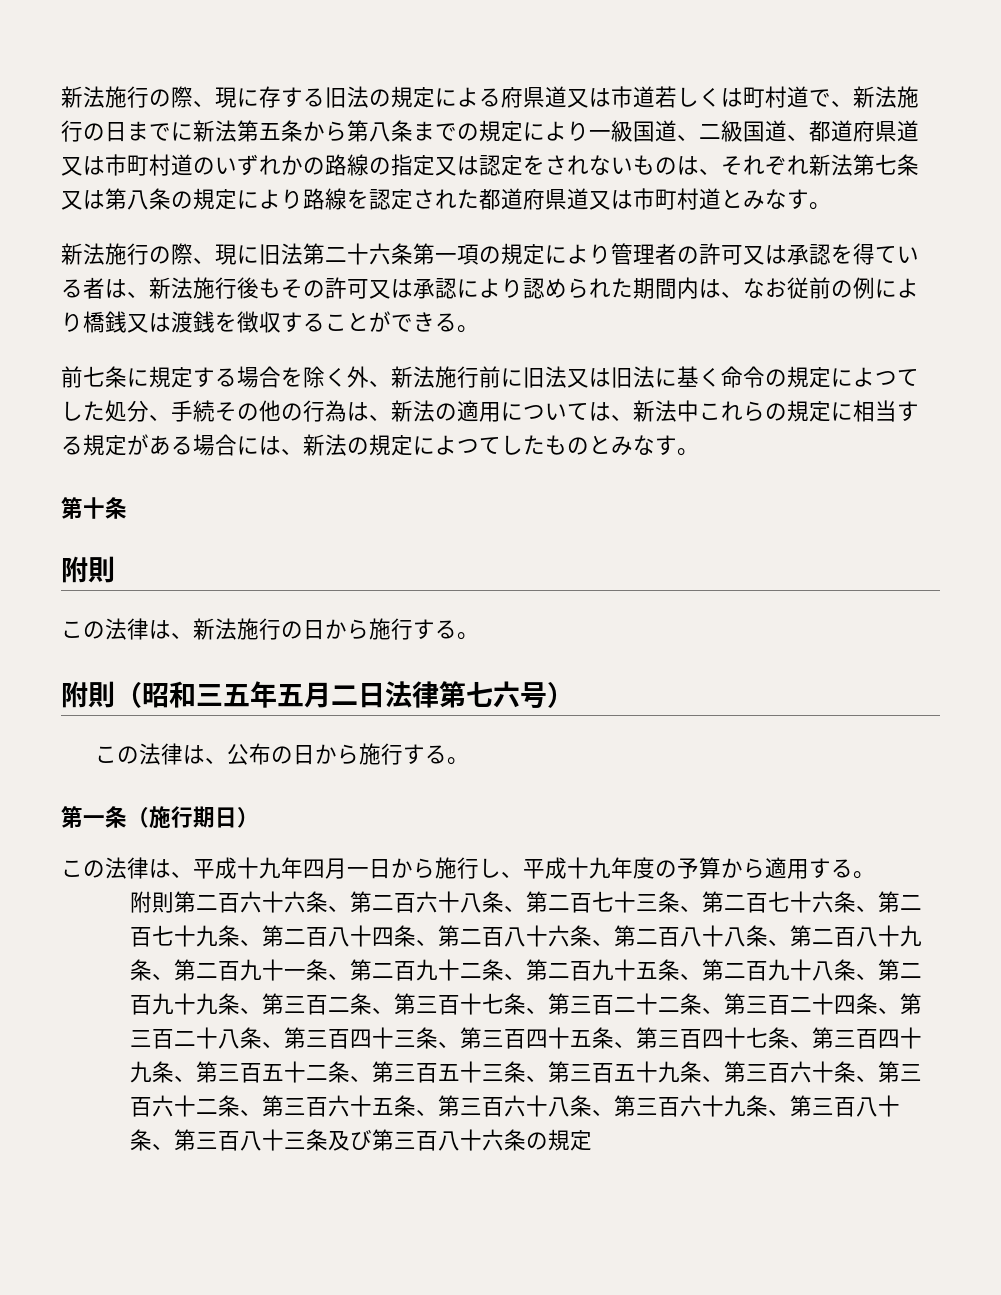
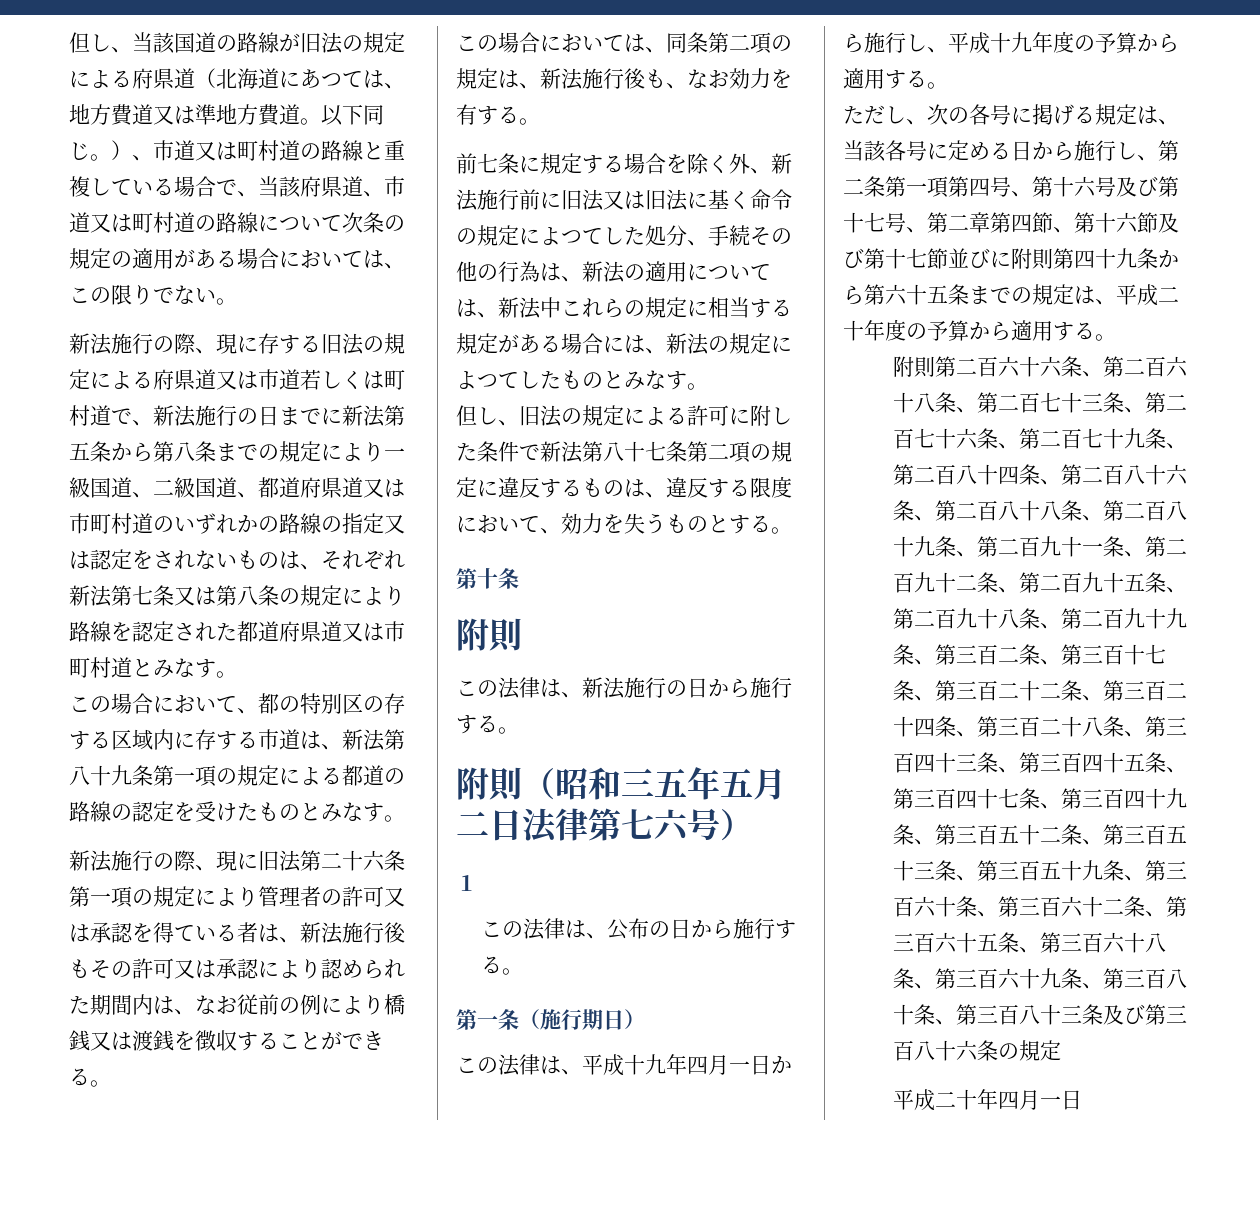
+ 但し、当該国道の路線が旧法の規定による府県道（北海道にあつては、地方費道又は準地方費道。以下同じ。）、市道又は町村道の路線と重複している場合で、当該府県道、市道又は町村道の路線について次条の規定の適用がある場合においては、この限りでない。
+ この場合において、都の特別区の存する区域内に存する市道は、新法第八十九条第一項の規定による都道の路線の認定を受けたものとみなす。
+ この場合においては、同条第二項の規定は、新法施行後も、なお効力を有する。
+ 但し、旧法の規定による許可に附した条件で新法第八十七条第二項の規定に違反するものは、違反する限度において、効力を失うものとする。
+ １
+ ただし、次の各号に掲げる規定は、当該各号に定める日から施行し、第二条第一項第四号、第十六号及び第十七号、第二章第四節、第十六節及び第十七節並びに附則第四十九条から第六十五条までの規定は、平成二十年度の予算から適用する。
+ 平成二十年四月一日

